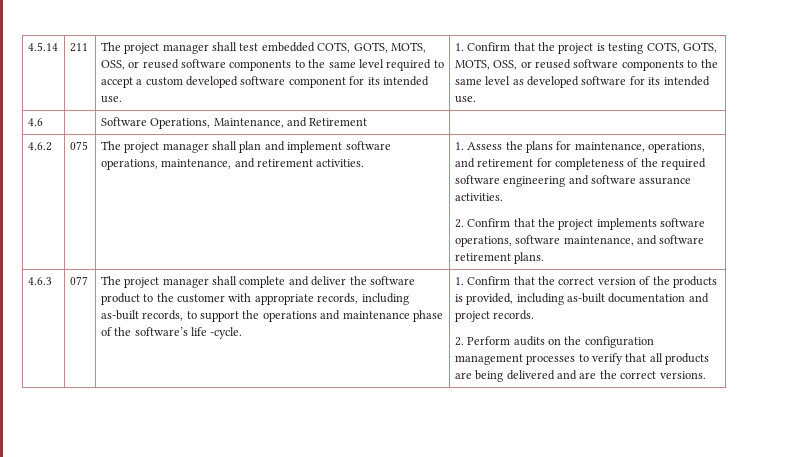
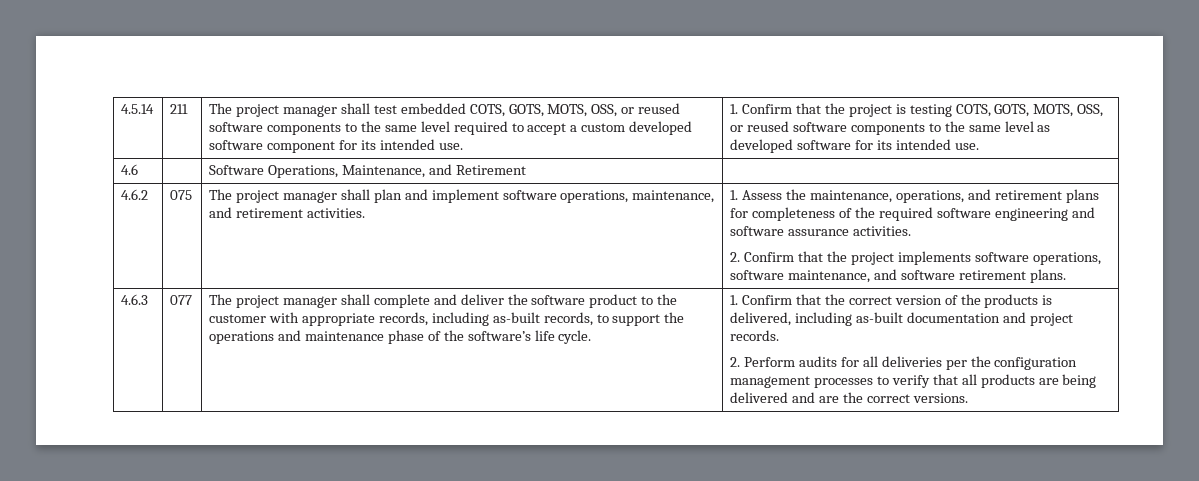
- 1. Assess the plans for maintenance, operations, and retirement for completeness of the required software engineering and software assurance activities.
+ 1. Assess the maintenance, operations, and retirement plans for completeness of the required software engineering and software assurance activities.
- The project manager shall complete and deliver the software product to the customer with appropriate records, including as-built records, to support the operations and maintenance phase of the software’s life -cycle.
+ The project manager shall complete and deliver the software product to the customer with appropriate records, including as-built records, to support the operations and maintenance phase of the software’s life cycle.
- 1. Confirm that the correct version of the products is provided, including as-built documentation and project records.
+ 1. Confirm that the correct version of the products is delivered, including as-built documentation and project records.
- 2. Perform audits on the configuration management processes to verify that all products are being delivered and are the correct versions.
+ 2. Perform audits for all deliveries per the configuration management processes to verify that all products are being delivered and are the correct versions.

